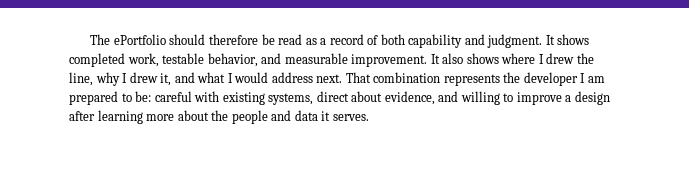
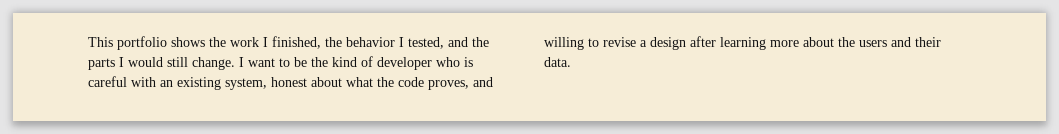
- The ePortfolio should therefore be read as a record of both capability and judgment. It shows completed work, testable behavior, and measurable improvement. It also shows where I drew the line, why I drew it, and what I would address next. That combination represents the developer I am prepared to be: careful with existing systems, direct about evidence, and willing to improve a design after learning more about the people and data it serves.
+ This portfolio shows the work I finished, the behavior I tested, and the parts I would still change. I want to be the kind of developer who is careful with an existing system, honest about what the code proves, and willing to revise a design after learning more about the users and their data.

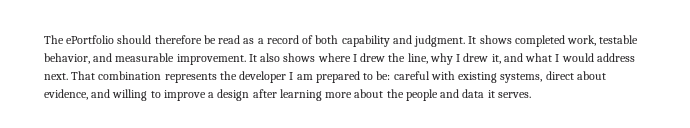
- This portfolio shows the work I finished, the behavior I tested, and the parts I would still change. I want to be the kind of developer who is careful with an existing system, honest about what the code proves, and willing to revise a design after learning more about the users and their data.
+ The ePortfolio should therefore be read as a record of both capability and judgment. It shows completed work, testable behavior, and measurable improvement. It also shows where I drew the line, why I drew it, and what I would address next. That combination represents the developer I am prepared to be: careful with existing systems, direct about evidence, and willing to improve a design after learning more about the people and data it serves.

